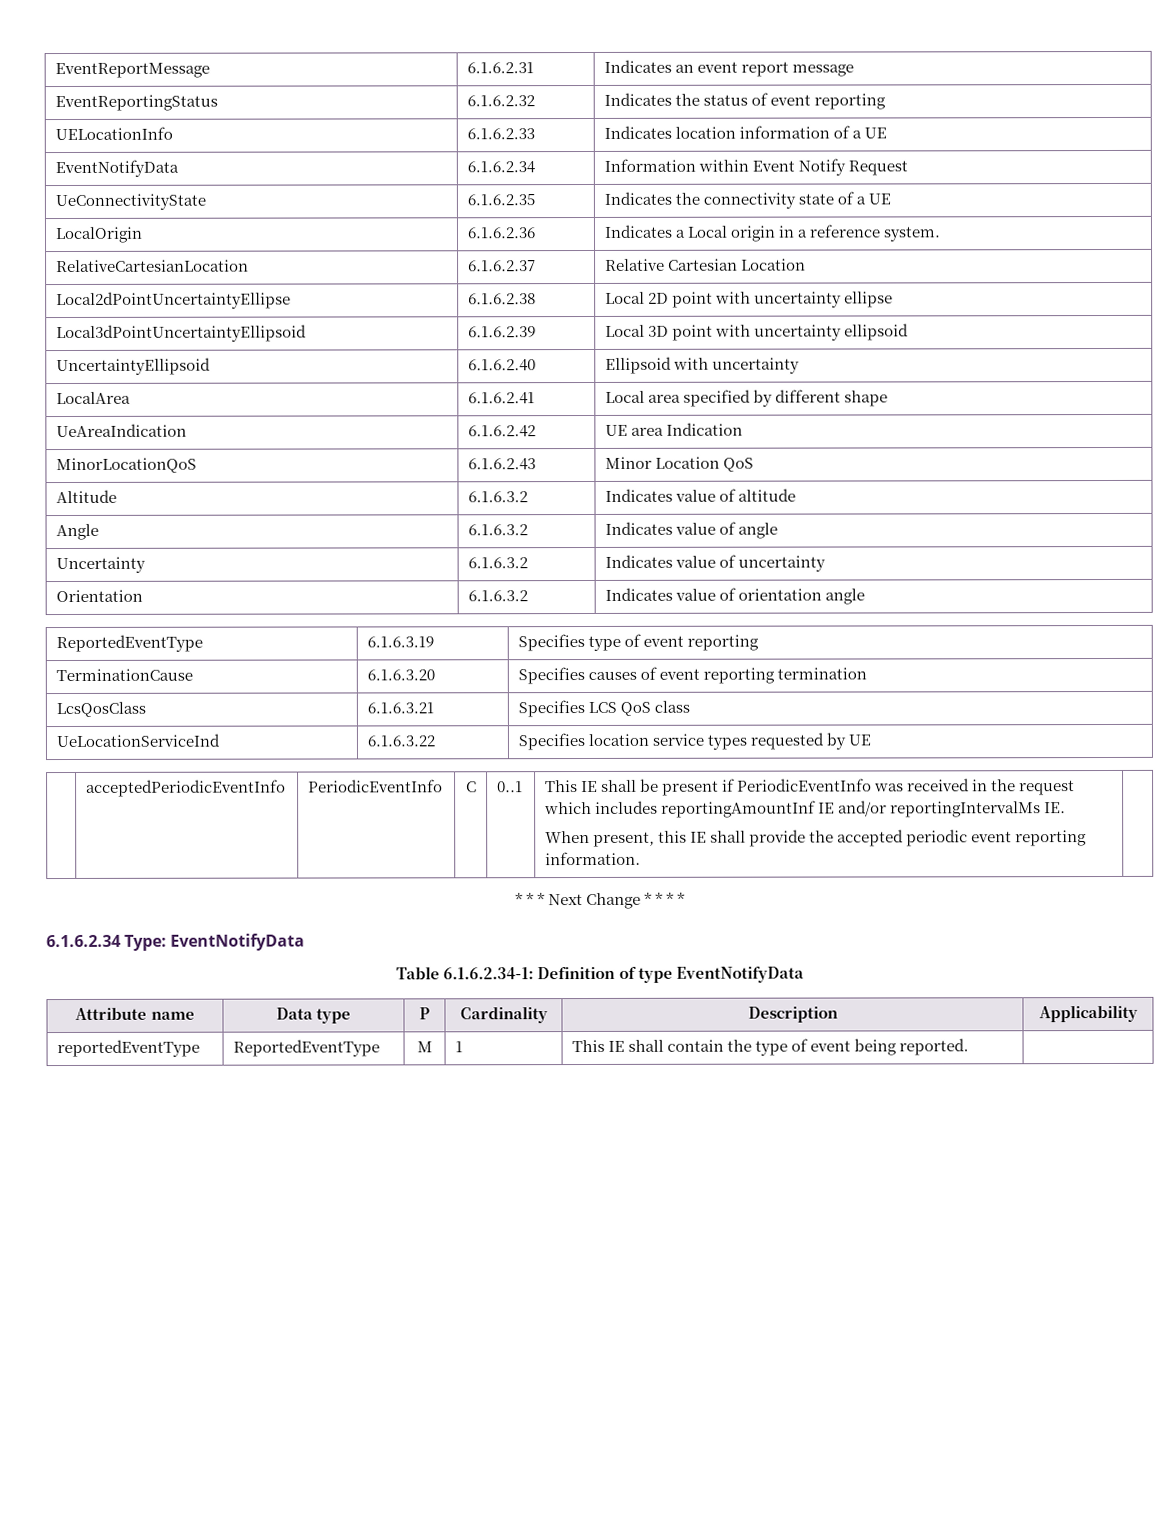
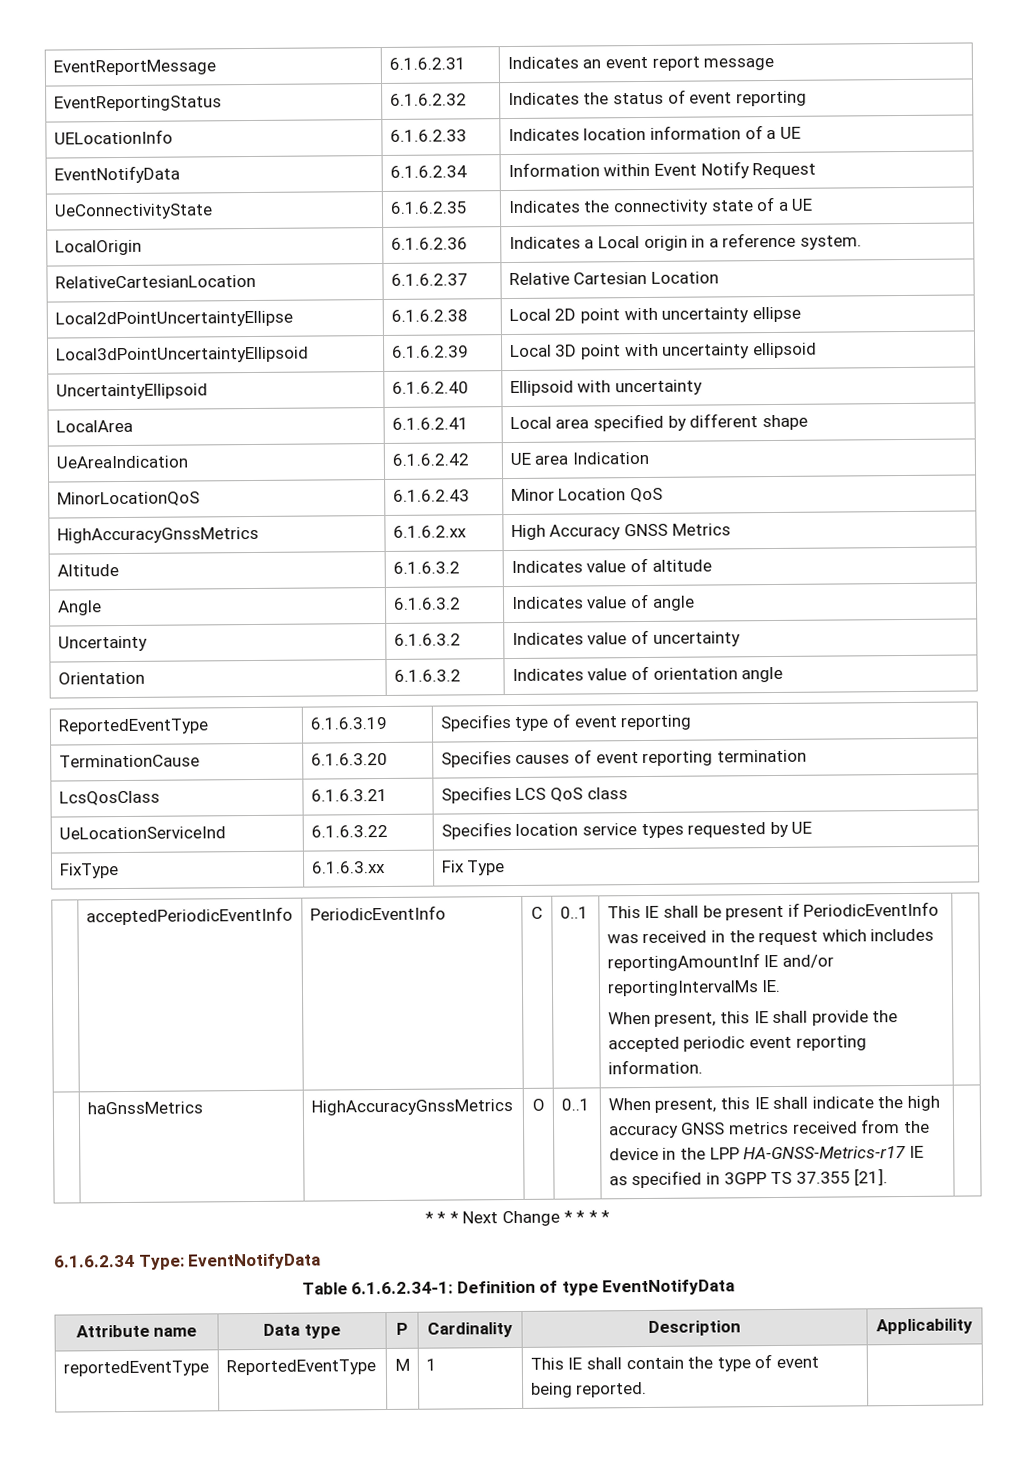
+ HighAccuracyGnssMetrics | 6.1.6.2.xx | High Accuracy GNSS Metrics
+ FixType | 6.1.6.3.xx | Fix Type
+ | haGnssMetrics | HighAccuracyGnssMetrics | O | 0..1 | When present, this IE shall indicate the high accuracy GNSS metrics received from the device in the LPP HA-GNSS-Metrics-r17 IE as specified in 3GPP TS 37.355 [21]. |

